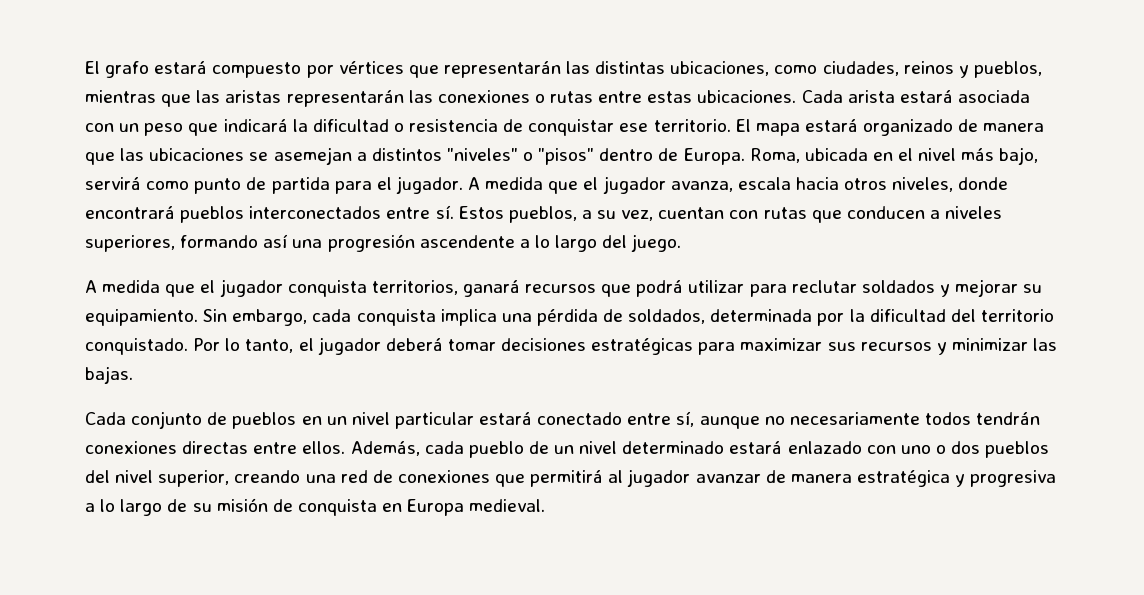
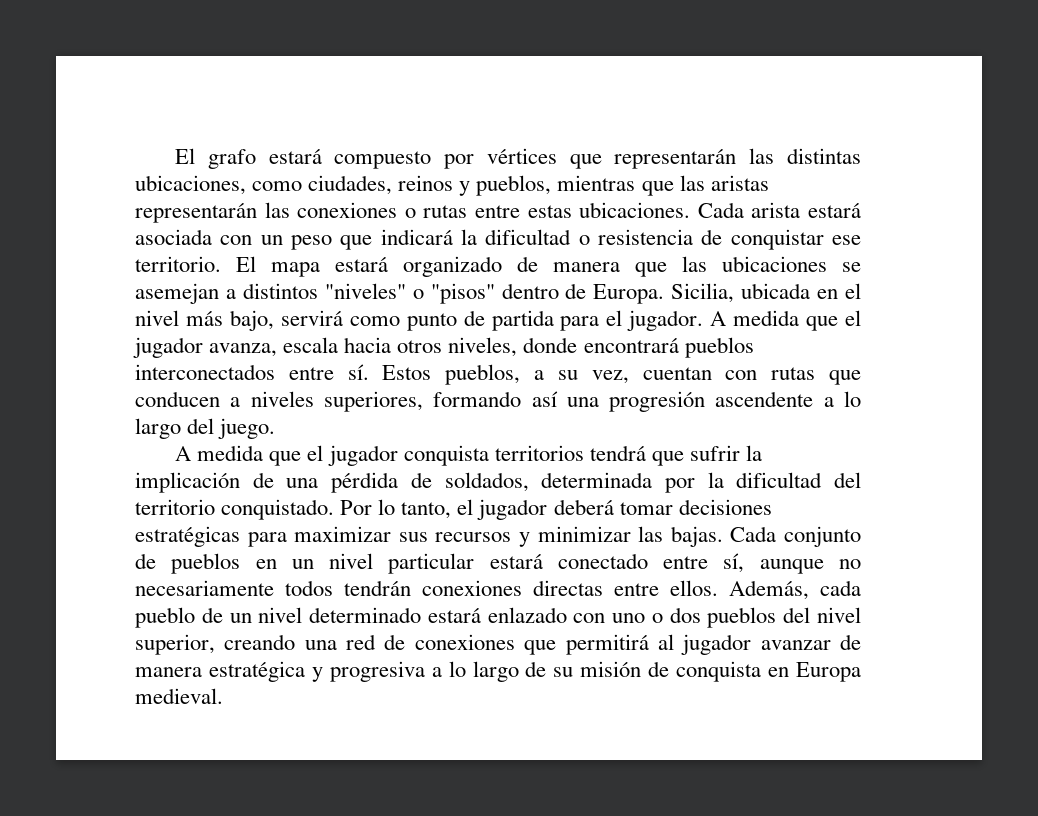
- Roma, ubicada en el nivel más bajo, servirá como punto de partida para el jugador.
+ Sicilia, ubicada en el nivel más bajo, servirá como punto de partida para el jugador.
- A medida que el jugador conquista territorios, ganará recursos que podrá utilizar para reclutar soldados y mejorar su equipamiento. Sin embargo, cada conquista implica una pérdida de soldados, determinada por la dificultad del territorio conquistado.
+ A medida que el jugador conquista territorios tendrá que sufrir la implicación de una pérdida de soldados, determinada por la dificultad del territorio conquistado.
- Por lo tanto, el jugador deberá tomar decisiones estratégicas para maximizar sus recursos y minimizar las bajas.
- Cada conjunto de pueblos en un nivel particular estará conectado entre sí, aunque no necesariamente todos tendrán conexiones directas entre ellos.
+ Por lo tanto, el jugador deberá tomar decisiones estratégicas para maximizar sus recursos y minimizar las bajas. Cada conjunto de pueblos en un nivel particular estará conectado entre sí, aunque no necesariamente todos tendrán conexiones directas entre ellos.

